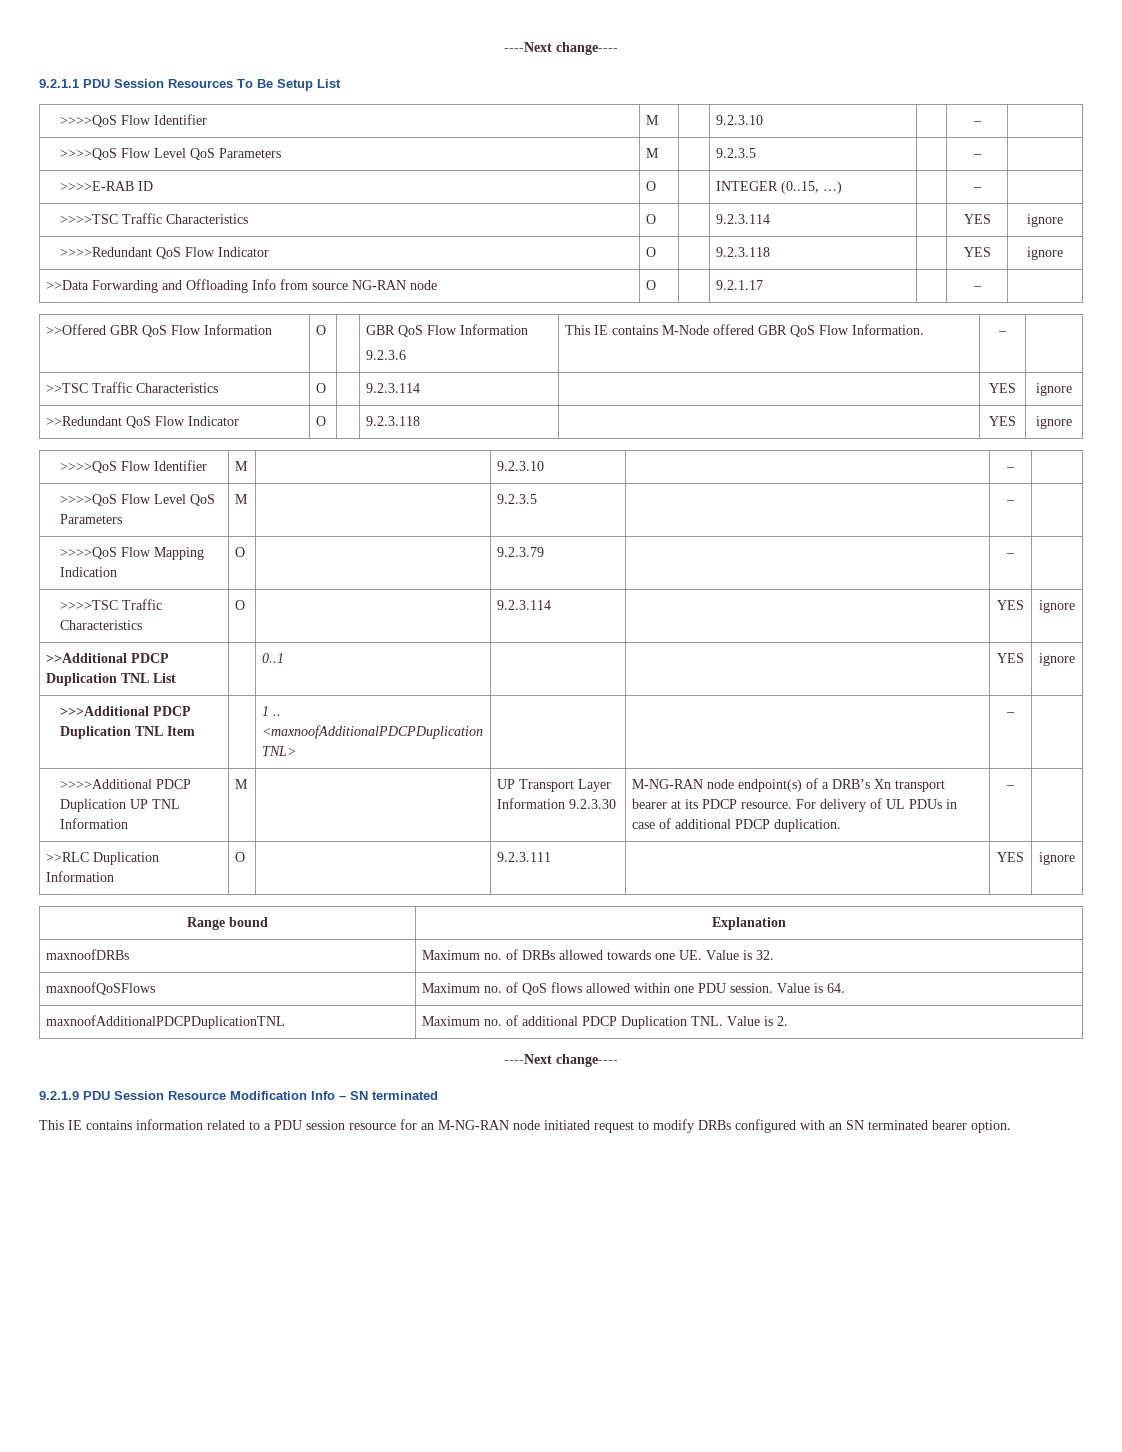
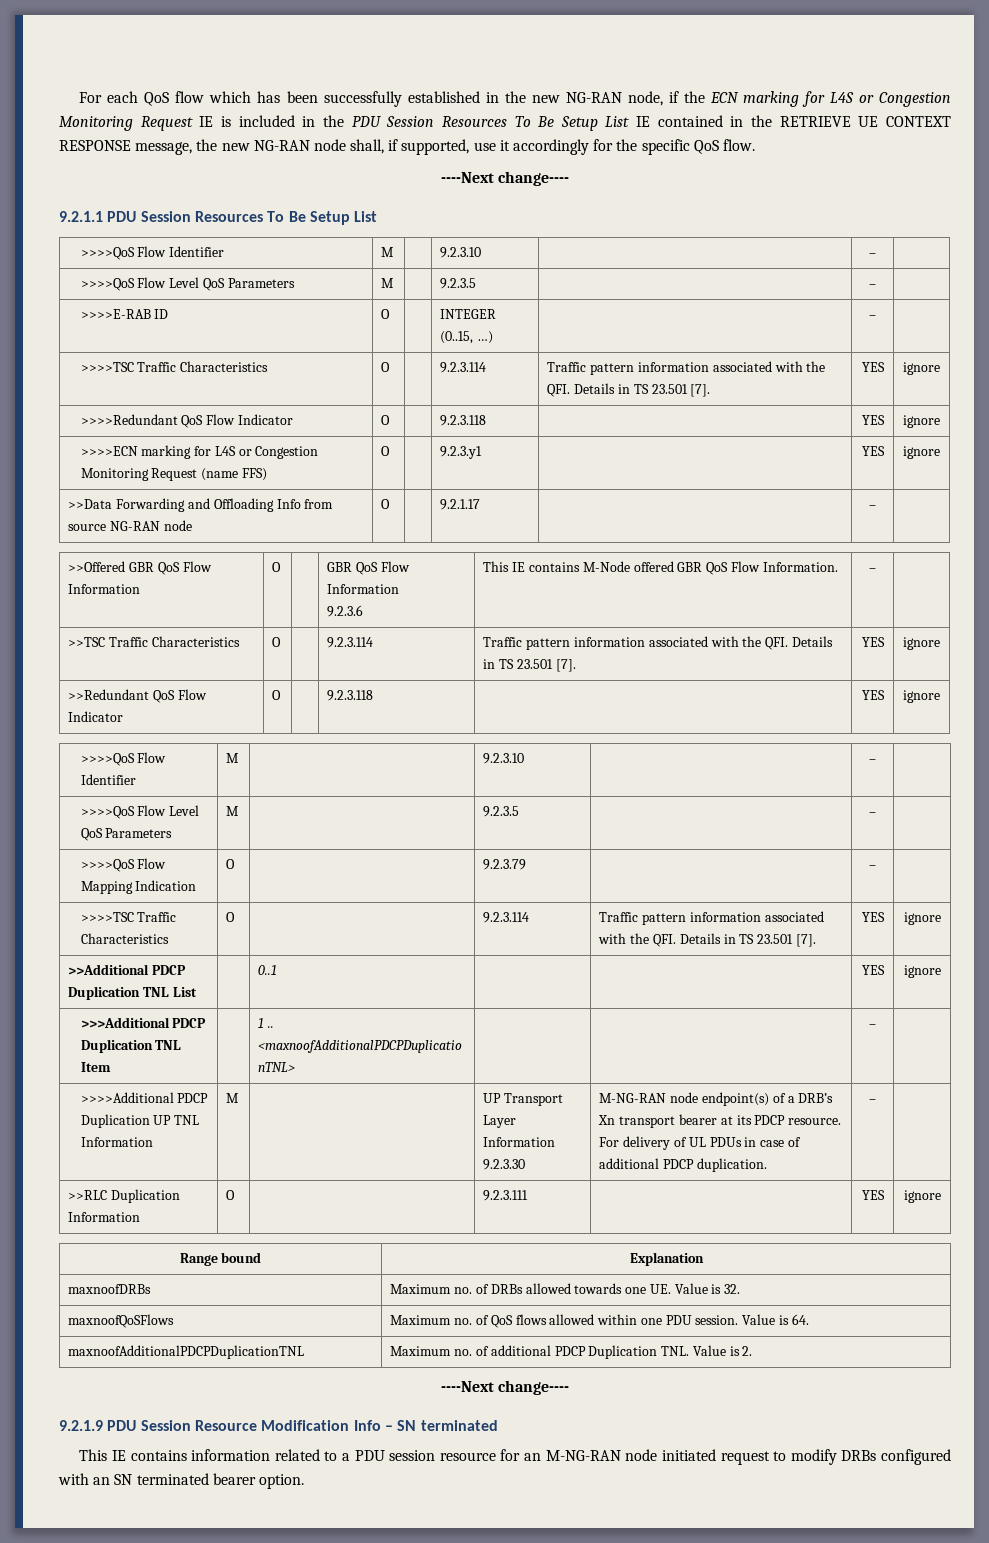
+ For each QoS flow which has been successfully established in the new NG-RAN node, if the ECN marking for L4S or Congestion Monitoring Request IE is included in the PDU Session Resources To Be Setup List IE contained in the RETRIEVE UE CONTEXT RESPONSE message, the new NG-RAN node shall, if supported, use it accordingly for the specific QoS flow.
  >>>>E-RAB ID | O | | INTEGER (0..15, …) | | – |
- >>>>TSC Traffic Characteristics | O | | 9.2.3.114 | | YES | ignore
+ >>>>TSC Traffic Characteristics | O | | 9.2.3.114 | Traffic pattern information associated with the QFI. Details in TS 23.501 [7]. | YES | ignore
+ >>>>ECN marking for L4S or Congestion Monitoring Request (name FFS) | O | | 9.2.3.y1 | | YES | ignore
- >>TSC Traffic Characteristics | O | | 9.2.3.114 | | YES | ignore
+ >>TSC Traffic Characteristics | O | | 9.2.3.114 | Traffic pattern information associated with the QFI. Details in TS 23.501 [7]. | YES | ignore
  >>>>QoS Flow Mapping Indication | O | | 9.2.3.79 | | – |
- >>>>TSC Traffic Characteristics | O | | 9.2.3.114 | | YES | ignore
+ >>>>TSC Traffic Characteristics | O | | 9.2.3.114 | Traffic pattern information associated with the QFI. Details in TS 23.501 [7]. | YES | ignore

